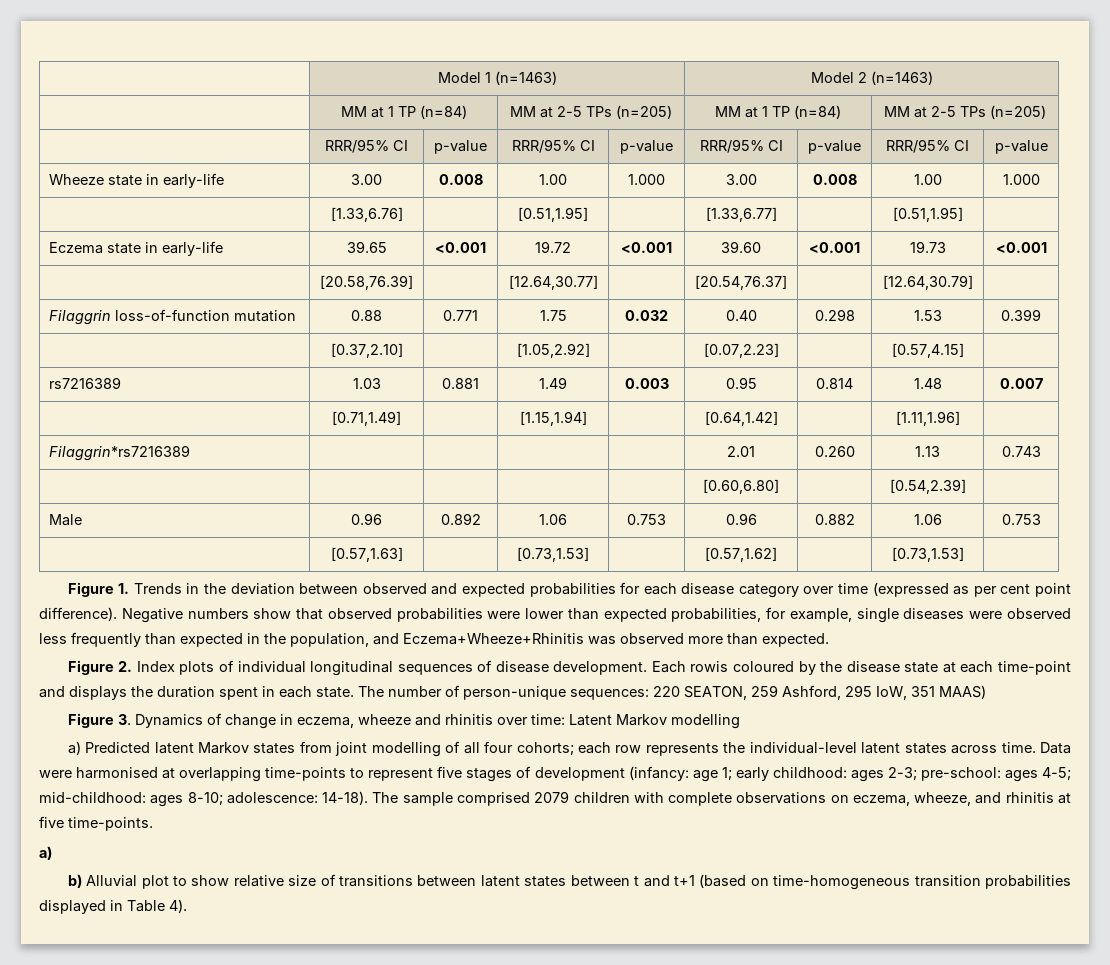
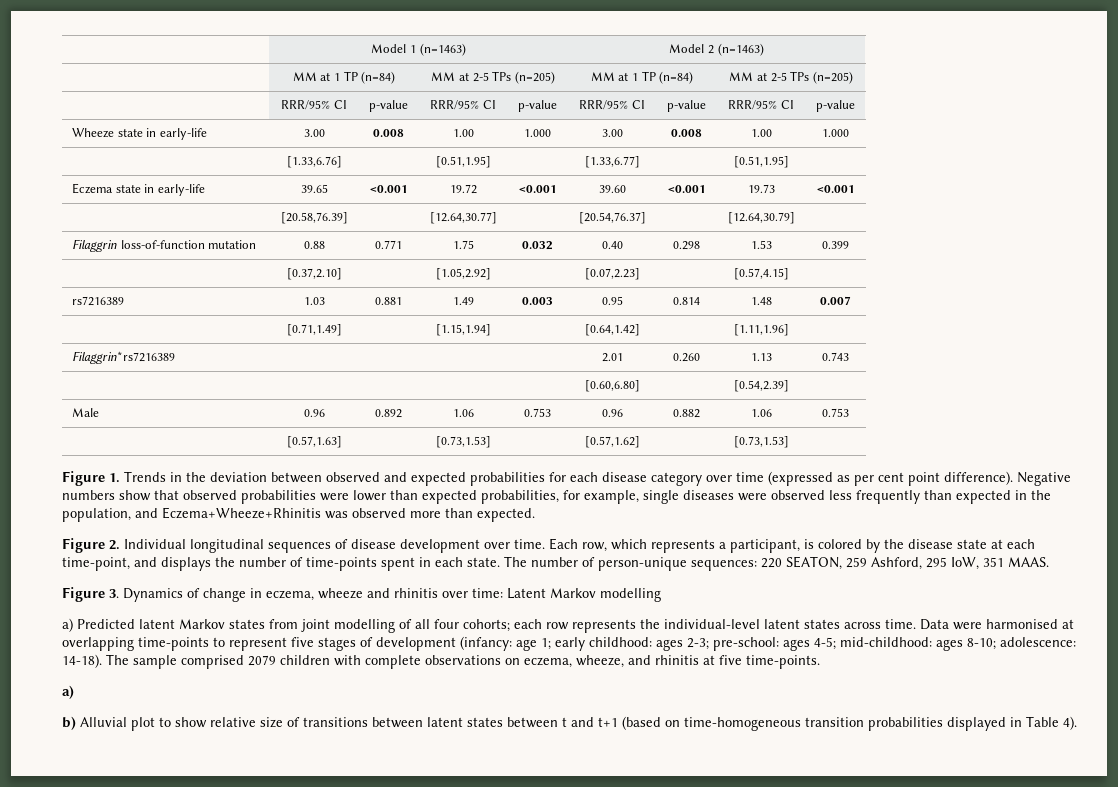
- Figure 2. Index plots of individual longitudinal sequences of disease development. Each rowis coloured by the disease state at each time-point and displays the duration spent in each state.
+ Figure 2. Individual longitudinal sequences of disease development over time. Each row, which represents a participant, is colored by the disease state at each time-point, and displays the number of time-points spent in each state.
- The number of person-unique sequences: 220 SEATON, 259 Ashford, 295 IoW, 351 MAAS)
+ The number of person-unique sequences: 220 SEATON, 259 Ashford, 295 IoW, 351 MAAS.

